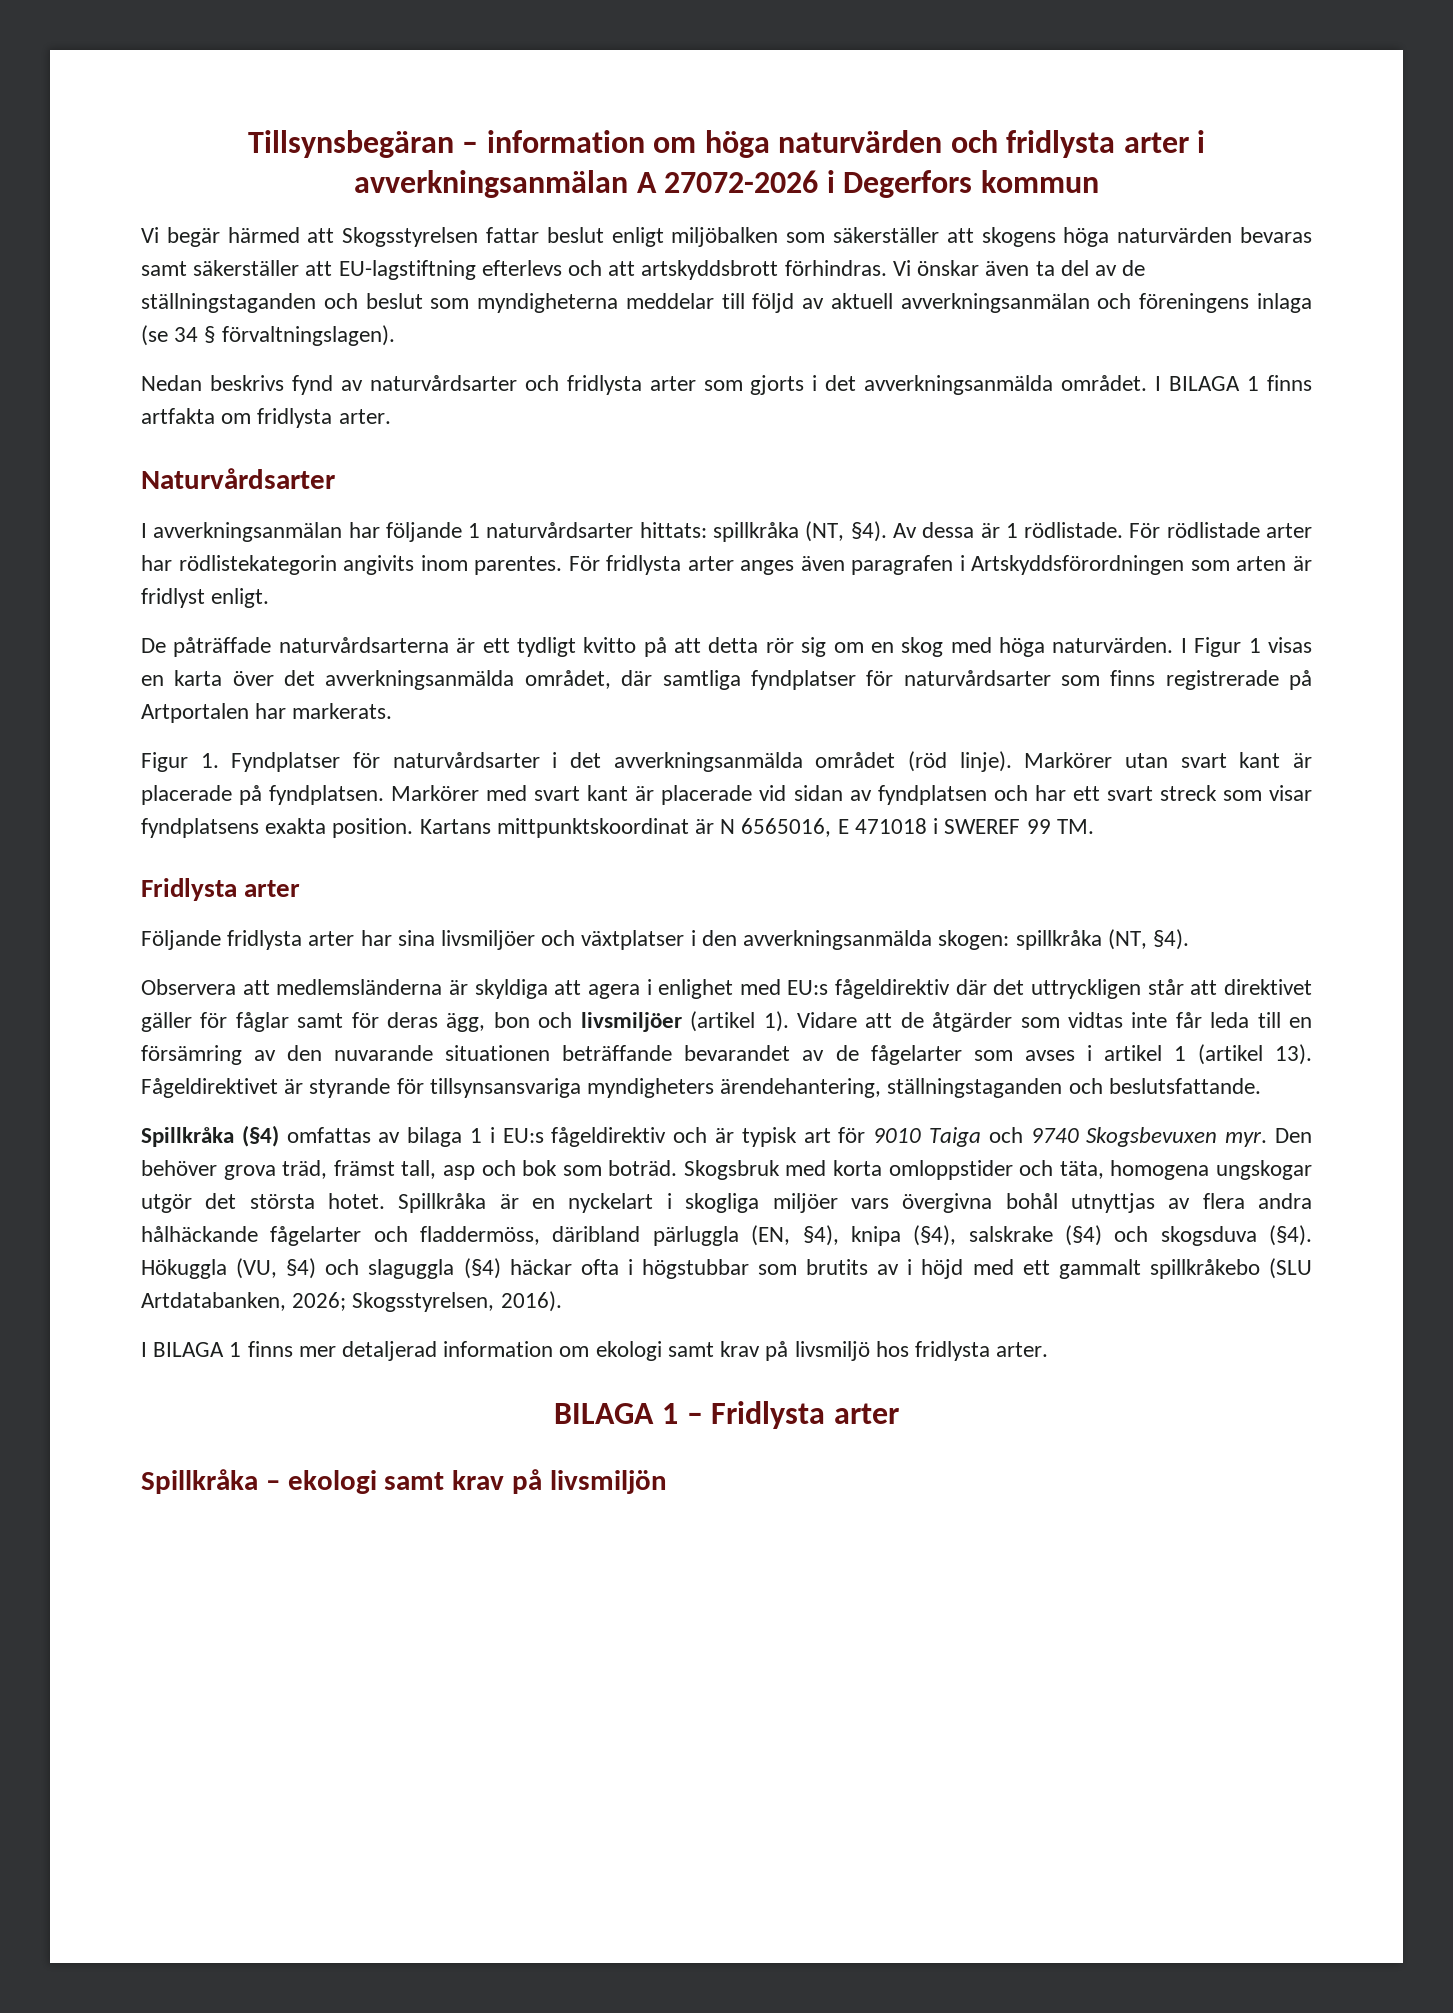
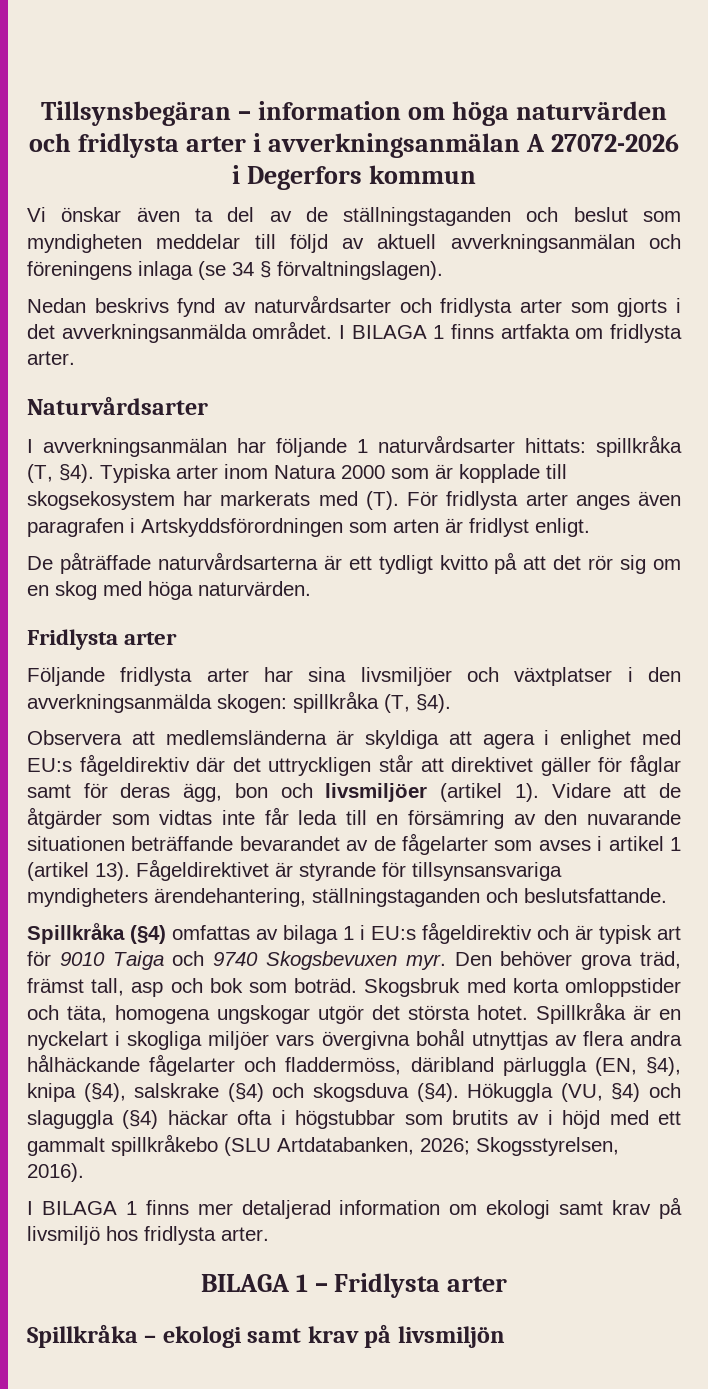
- Vi begär härmed att Skogsstyrelsen fattar beslut enligt miljöbalken som säkerställer att skogens höga naturvärden bevaras samt säkerställer att EU-lagstiftning efterlevs och att artskyddsbrott förhindras. Vi önskar även ta del av de ställningstaganden och beslut som myndigheterna meddelar till följd av aktuell avverkningsanmälan och föreningens inlaga (se 34 § förvaltningslagen).
+ Vi önskar även ta del av de ställningstaganden och beslut som myndigheten meddelar till följd av aktuell avverkningsanmälan och föreningens inlaga (se 34 § förvaltningslagen).
- I avverkningsanmälan har följande 1 naturvårdsarter hittats: spillkråka (NT, §4). Av dessa är 1 rödlistade. För rödlistade arter har rödlistekategorin angivits inom parentes. För fridlysta arter anges även paragrafen i Artskyddsförordningen som arten är fridlyst enligt.
+ I avverkningsanmälan har följande 1 naturvårdsarter hittats: spillkråka (T, §4). Typiska arter inom Natura 2000 som är kopplade till skogsekosystem har markerats med (T). För fridlysta arter anges även paragrafen i Artskyddsförordningen som arten är fridlyst enligt.
- De påträffade naturvårdsarterna är ett tydligt kvitto på att detta rör sig om en skog med höga naturvärden. I Figur 1 visas en karta över det avverkningsanmälda området, där samtliga fyndplatser för naturvårdsarter som finns registrerade på Artportalen har markerats.
- Figur 1. Fyndplatser för naturvårdsarter i det avverkningsanmälda området (röd linje). Markörer utan svart kant är placerade på fyndplatsen. Markörer med svart kant är placerade vid sidan av fyndplatsen och har ett svart streck som visar fyndplatsens exakta position. Kartans mittpunktskoordinat är N 6565016, E 471018 i SWEREF 99 TM.
+ De påträffade naturvårdsarterna är ett tydligt kvitto på att det rör sig om en skog med höga naturvärden.
- Följande fridlysta arter har sina livsmiljöer och växtplatser i den avverkningsanmälda skogen: spillkråka (NT, §4).
+ Följande fridlysta arter har sina livsmiljöer och växtplatser i den avverkningsanmälda skogen: spillkråka (T, §4).

